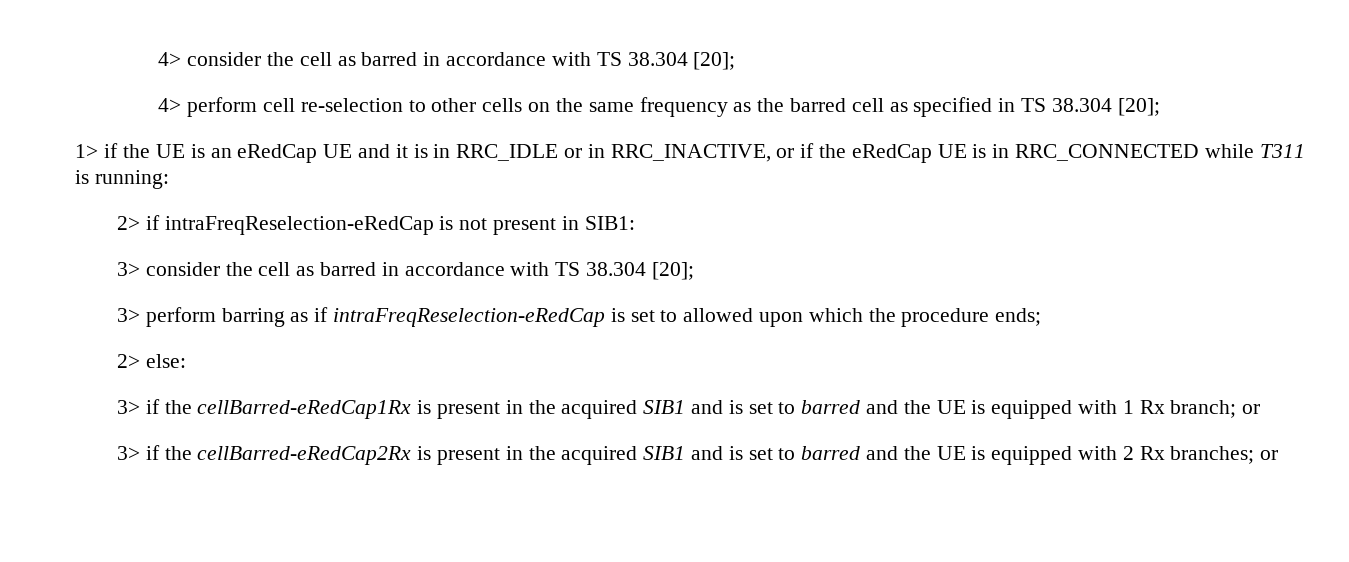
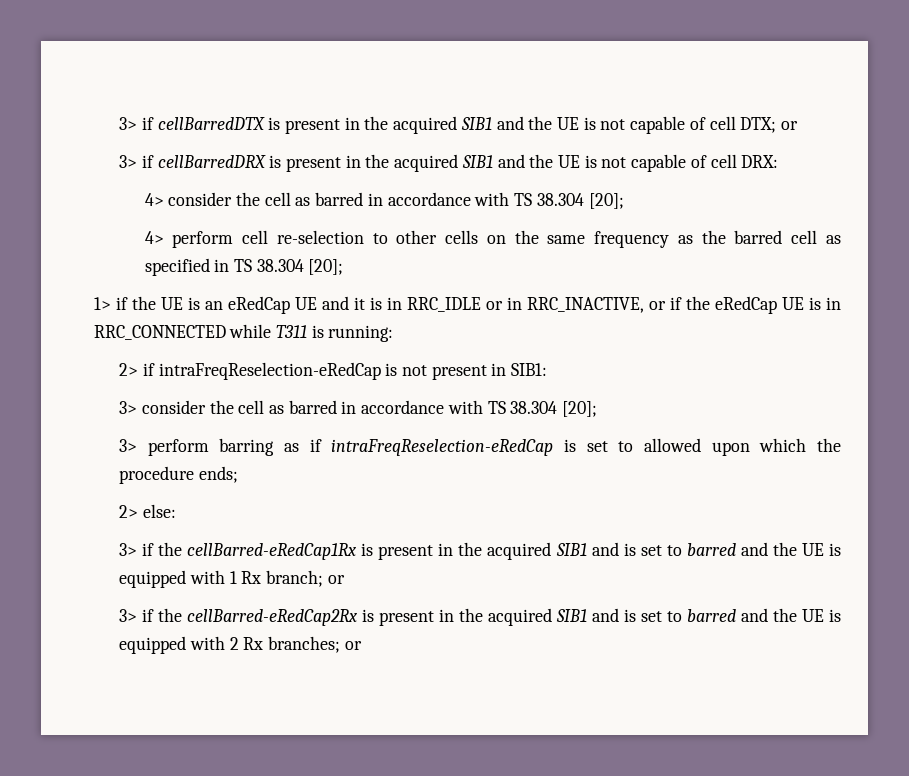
+ 3> if cellBarredDTX is present in the acquired SIB1 and the UE is not capable of cell DTX; or
+ 3> if cellBarredDRX is present in the acquired SIB1 and the UE is not capable of cell DRX:

